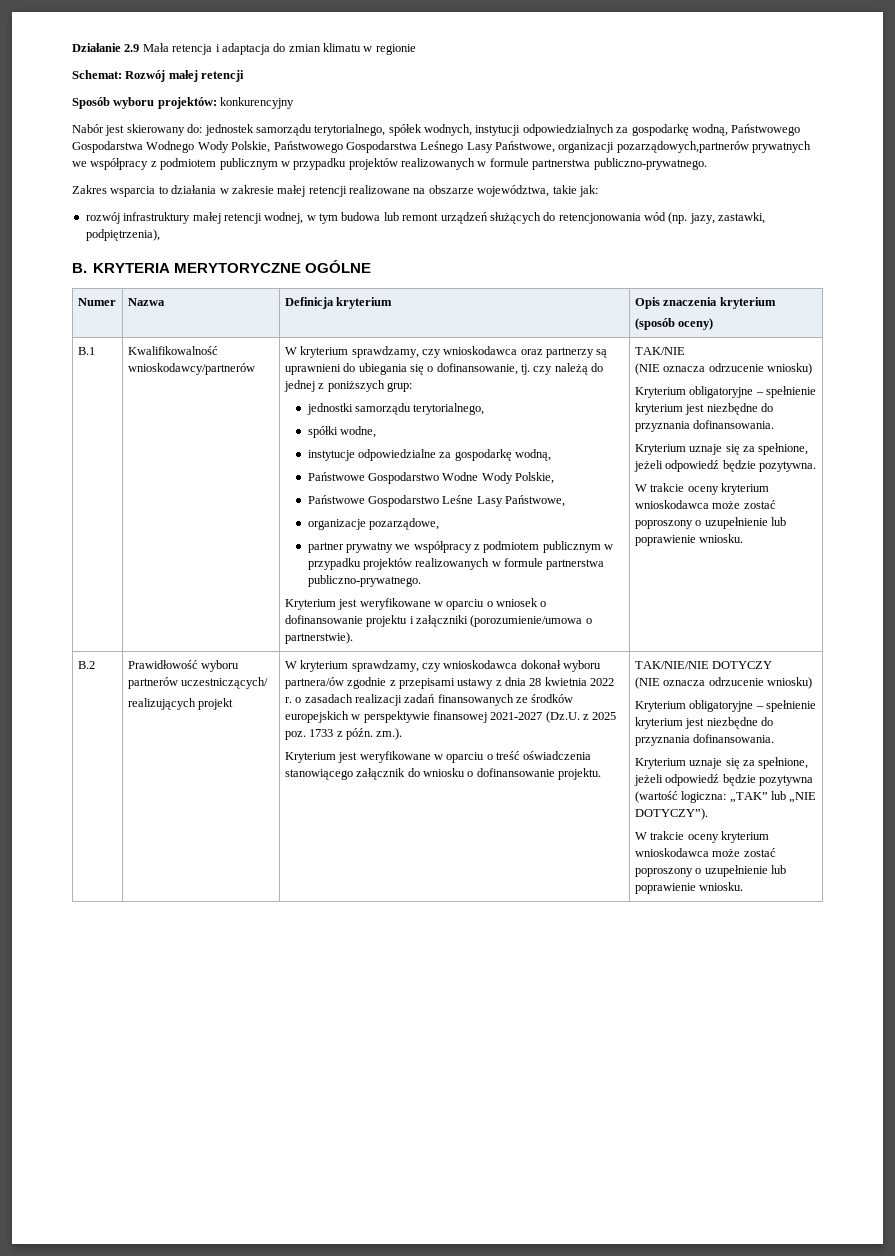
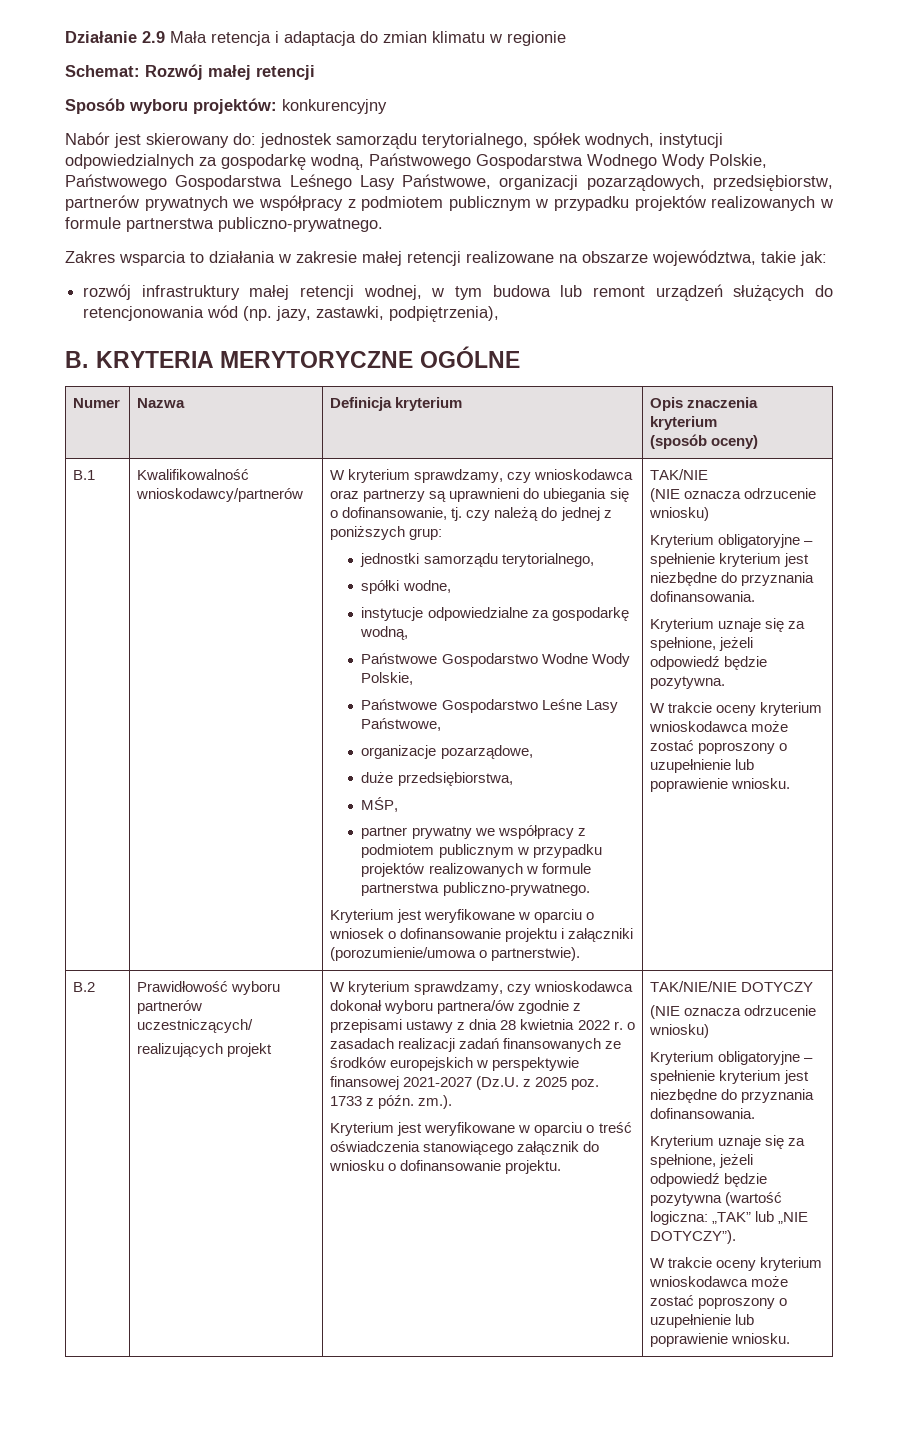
- Nabór jest skierowany do: jednostek samorządu terytorialnego, spółek wodnych, instytucji odpowiedzialnych za gospodarkę wodną, Państwowego Gospodarstwa Wodnego Wody Polskie, Państwowego Gospodarstwa Leśnego Lasy Państwowe, organizacji pozarządowych,partnerów prywatnych we współpracy z podmiotem publicznym w przypadku projektów realizowanych w formule partnerstwa publiczno-prywatnego.
+ Nabór jest skierowany do: jednostek samorządu terytorialnego, spółek wodnych, instytucji odpowiedzialnych za gospodarkę wodną, Państwowego Gospodarstwa Wodnego Wody Polskie, Państwowego Gospodarstwa Leśnego Lasy Państwowe, organizacji pozarządowych, przedsiębiorstw, partnerów prywatnych we współpracy z podmiotem publicznym w przypadku projektów realizowanych w formule partnerstwa publiczno-prywatnego.
+ duże przedsiębiorstwa,
+ MŚP,

